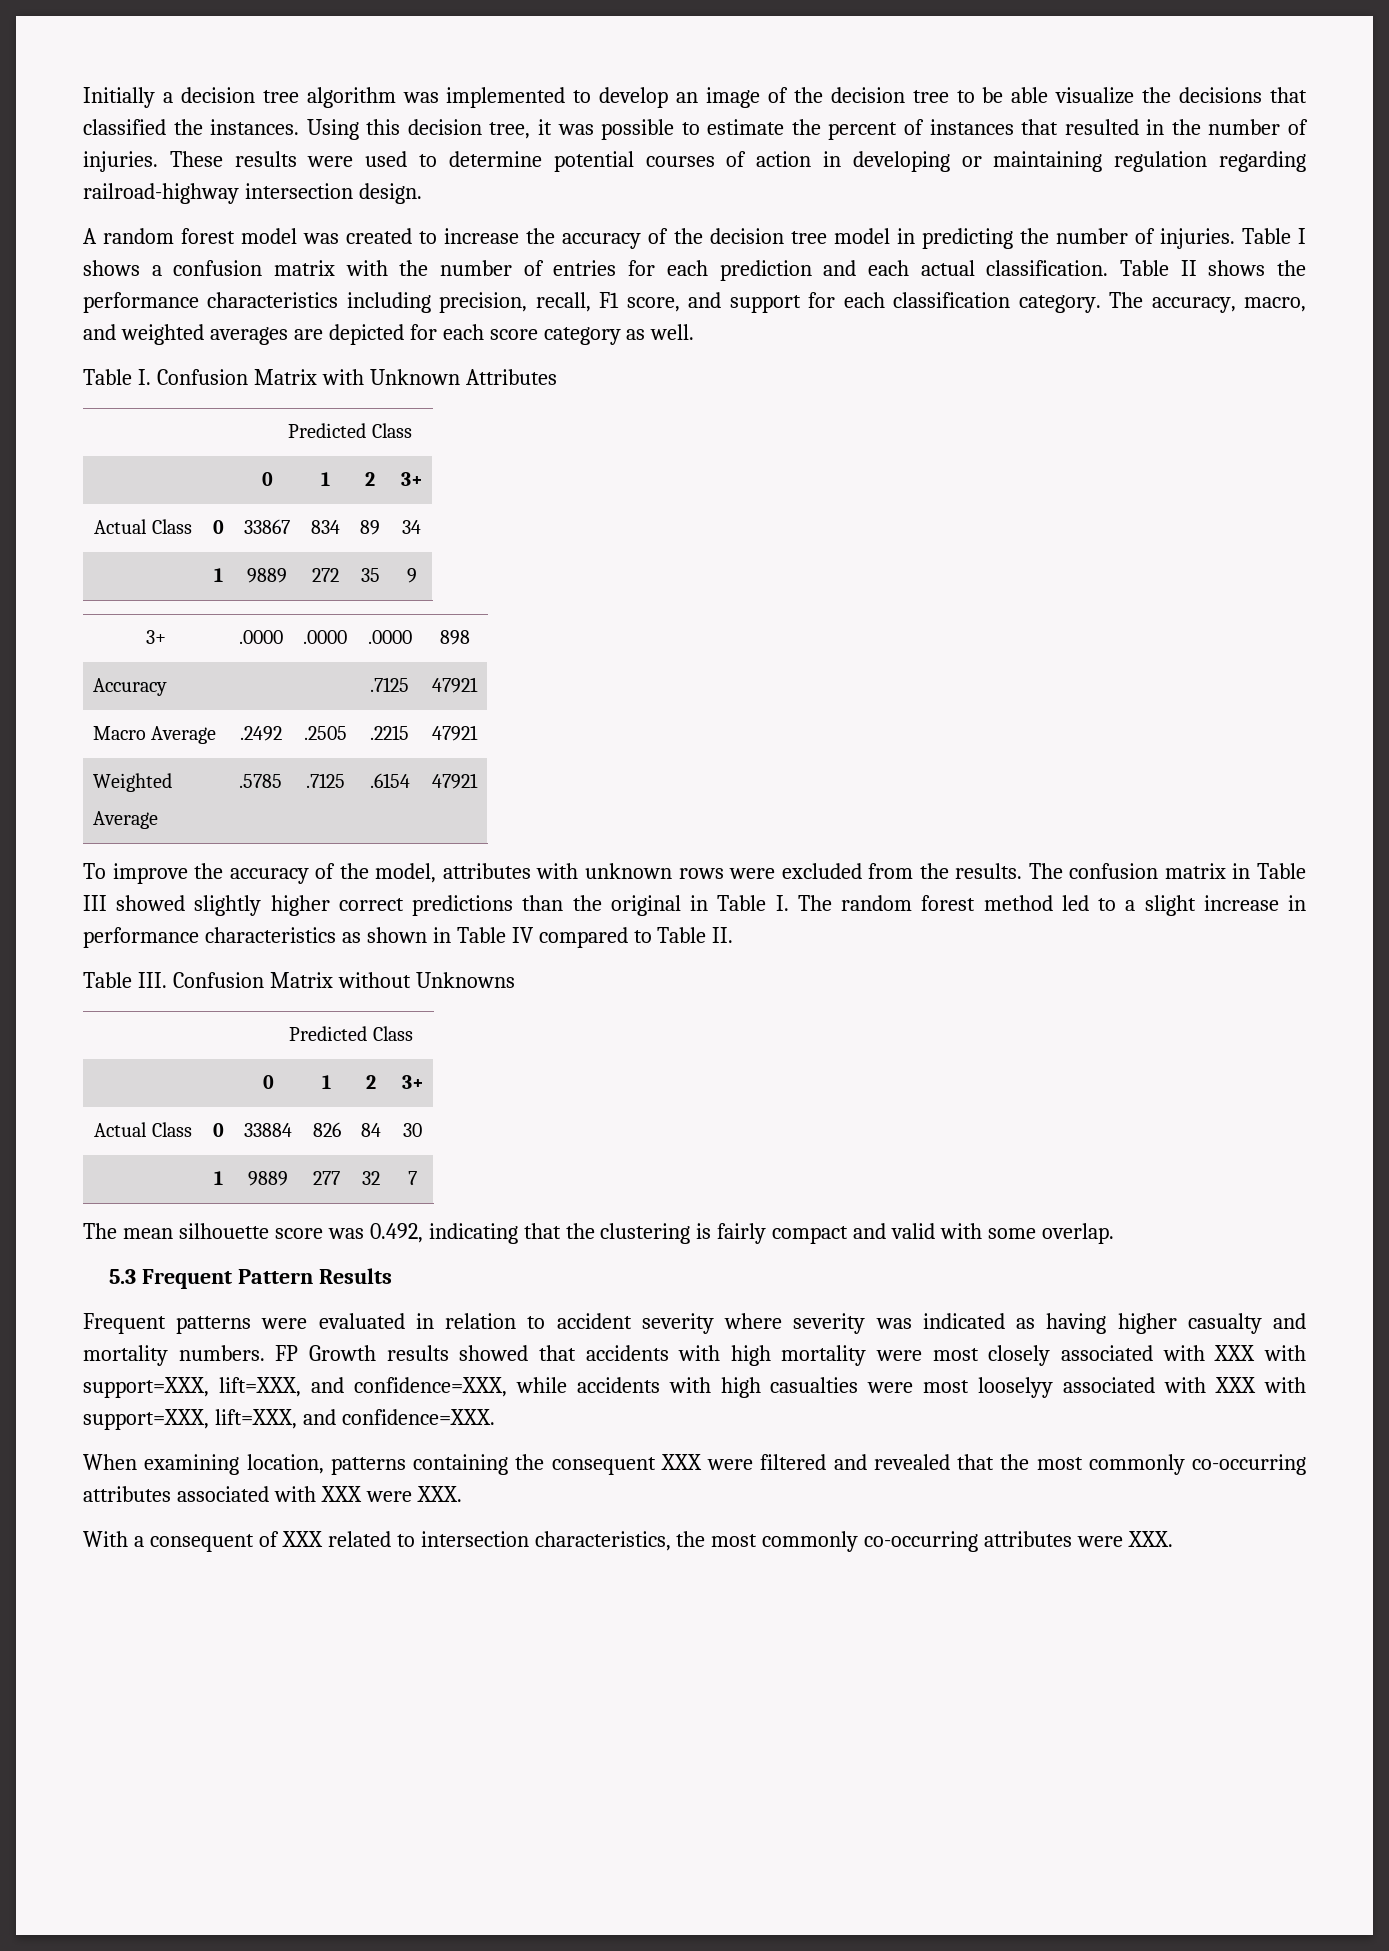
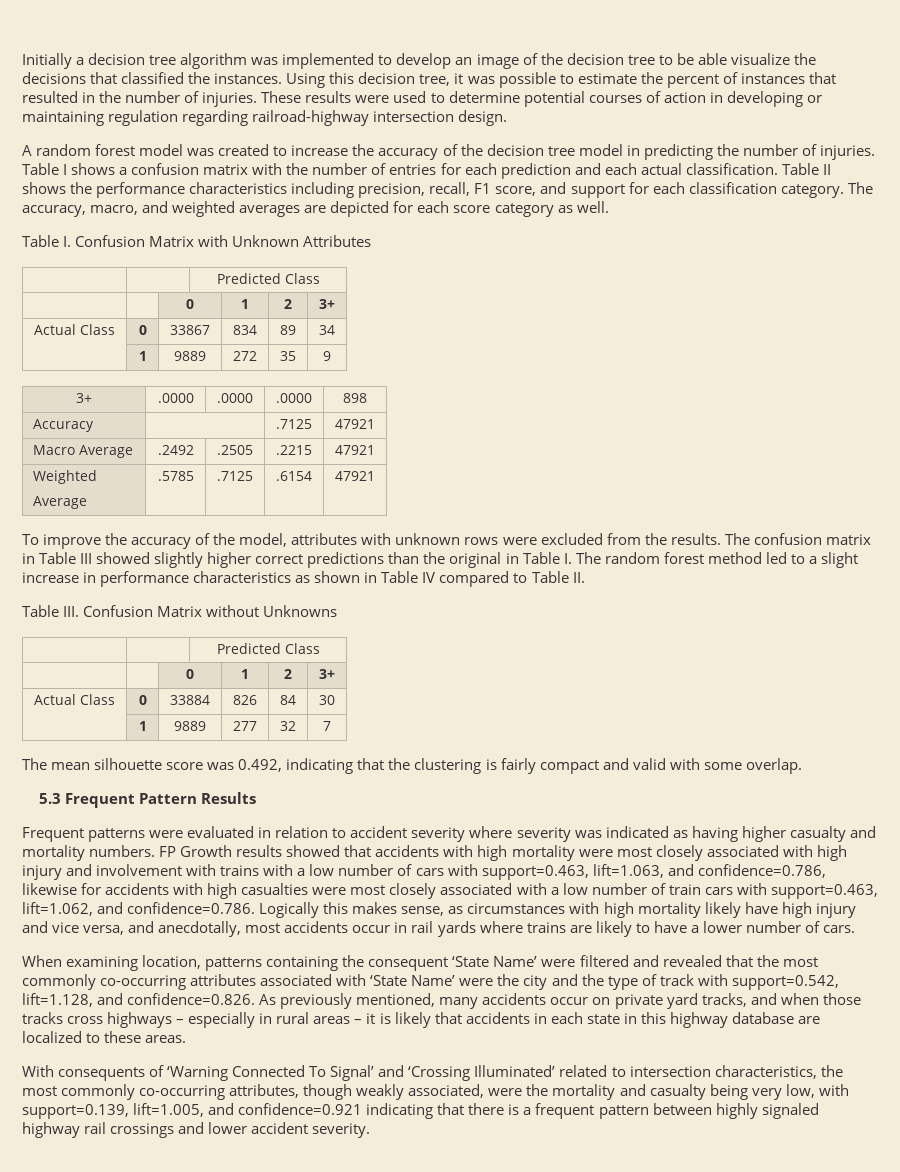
- FP Growth results showed that accidents with high mortality were most closely associated with XXX with support=XXX, lift=XXX, and confidence=XXX, while accidents with high casualties were most looselyy associated with XXX with support=XXX, lift=XXX, and confidence=XXX.
+ FP Growth results showed that accidents with high mortality were most closely associated with high injury and involvement with trains with a low number of cars with support=0.463, lift=1.063, and confidence=0.786, likewise for accidents with high casualties were most closely associated with a low number of train cars with support=0.463, lift=1.062, and confidence=0.786. Logically this makes sense, as circumstances with high mortality likely have high injury and vice versa, and anecdotally, most accidents occur in rail yards where trains are likely to have a lower number of cars.
- When examining location, patterns containing the consequent XXX were filtered and revealed that the most commonly co-occurring attributes associated with XXX were XXX.
- With a consequent of XXX related to intersection characteristics, the most commonly co-occurring attributes were XXX.
+ When examining location, patterns containing the consequent ‘State Name’ were filtered and revealed that the most commonly co-occurring attributes associated with ‘State Name’ were the city and the type of track with support=0.542, lift=1.128, and confidence=0.826. As previously mentioned, many accidents occur on private yard tracks, and when those tracks cross highways – especially in rural areas – it is likely that accidents in each state in this highway database are localized to these areas.
+ With consequents of ‘Warning Connected To Signal’ and ‘Crossing Illuminated’ related to intersection characteristics, the most commonly co-occurring attributes, though weakly associated, were the mortality and casualty being very low, with support=0.139, lift=1.005, and confidence=0.921 indicating that there is a frequent pattern between highly signaled highway rail crossings and lower accident severity.

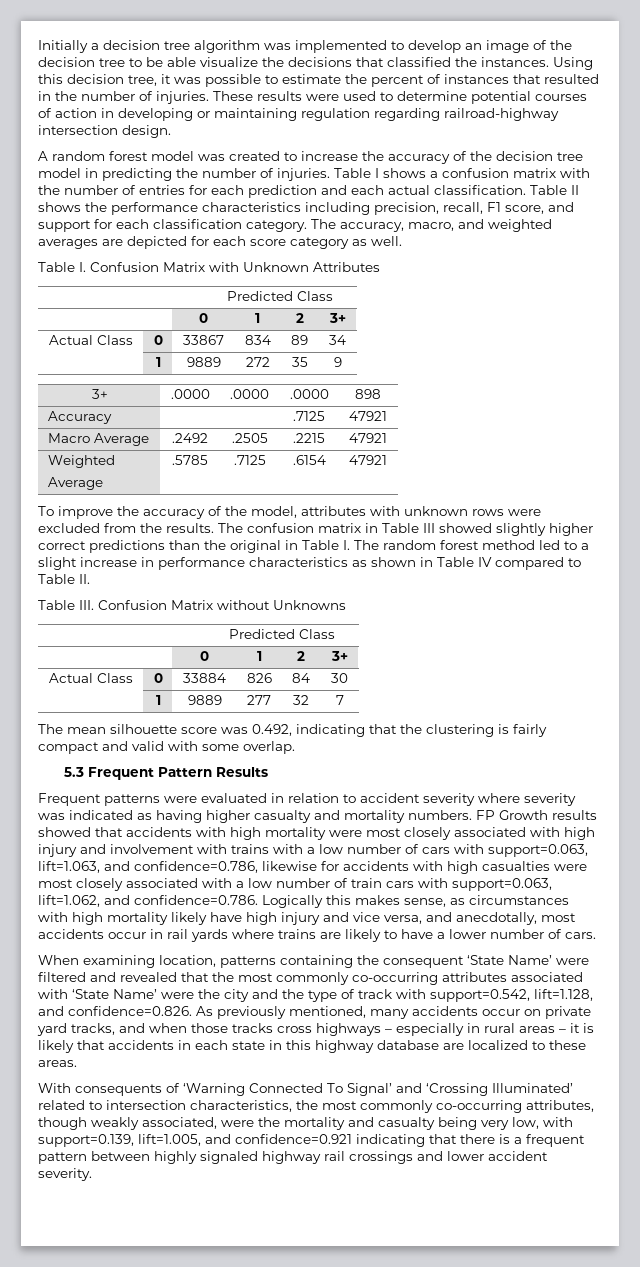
- FP Growth results showed that accidents with high mortality were most closely associated with high injury and involvement with trains with a low number of cars with support=0.463, lift=1.063, and confidence=0.786, likewise for accidents with high casualties were most closely associated with a low number of train cars with support=0.463, lift=1.062, and confidence=0.786. Logically this makes sense, as circumstances with high mortality likely have high injury and vice versa, and anecdotally, most accidents occur in rail yards where trains are likely to have a lower number of cars.
+ FP Growth results showed that accidents with high mortality were most closely associated with high injury and involvement with trains with a low number of cars with support=0.063, lift=1.063, and confidence=0.786, likewise for accidents with high casualties were most closely associated with a low number of train cars with support=0.063, lift=1.062, and confidence=0.786. Logically this makes sense, as circumstances with high mortality likely have high injury and vice versa, and anecdotally, most accidents occur in rail yards where trains are likely to have a lower number of cars.

